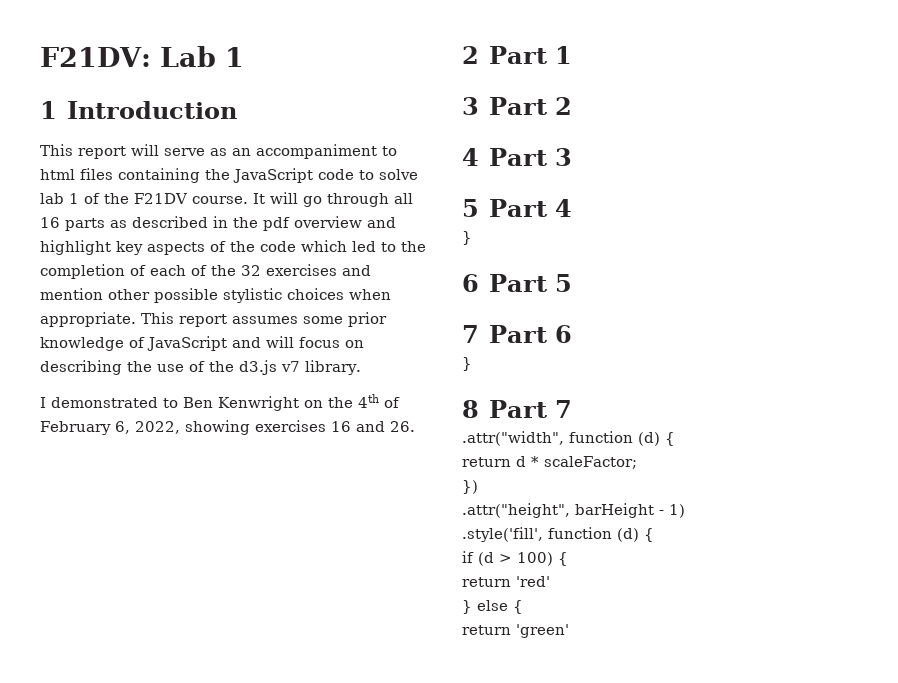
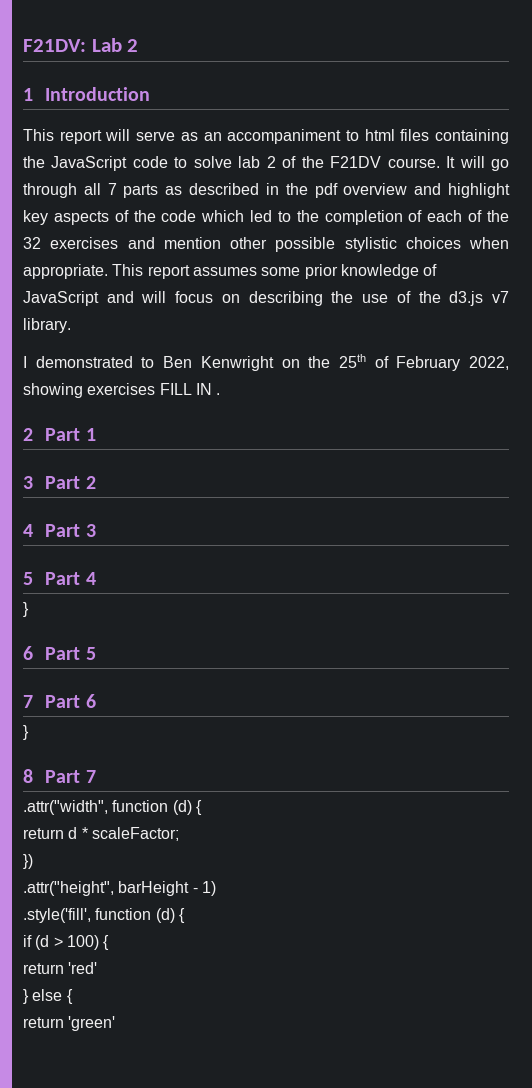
- F21DV: Lab 1
+ F21DV: Lab 2
- This report will serve as an accompaniment to html files containing the JavaScript code to solve lab 1 of the F21DV course.
+ This report will serve as an accompaniment to html files containing the JavaScript code to solve lab 2 of the F21DV course.
- It will go through all 16 parts as described in the pdf overview and highlight key aspects of the code which led to the completion of each of the 32 exercises and mention other possible stylistic choices when appropriate.
+ It will go through all 7 parts as described in the pdf overview and highlight key aspects of the code which led to the completion of each of the 32 exercises and mention other possible stylistic choices when appropriate.
- I demonstrated to Ben Kenwright on the 4th of February 6, 2022, showing exercises 16 and 26.
+ I demonstrated to Ben Kenwright on the 25th of February 2022, showing exercises FILL IN .

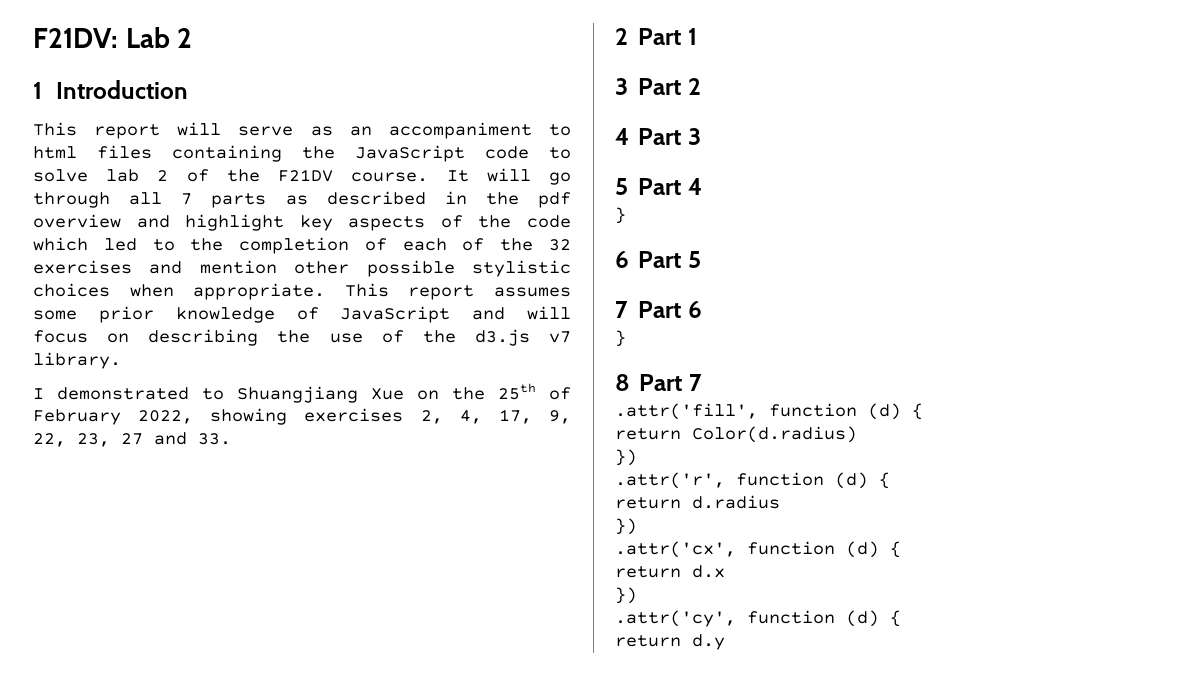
- I demonstrated to Ben Kenwright on the 25th of February 2022, showing exercises FILL IN .
+ I demonstrated to Shuangjiang Xue on the 25th of February 2022, showing exercises 2, 4, 17, 9, 22, 23, 27 and 33.
- .attr("width", function (d) {
- return d * scaleFactor;
+ .attr('fill', function (d) {
+ return Color(d.radius)
  })
- .attr("height", barHeight - 1)
- .style('fill', function (d) {
- if (d > 100) {
- return 'red'
- } else {
- return 'green'
+ .attr('r', function (d) {
+ return d.radius
+ })
+ .attr('cx', function (d) {
+ return d.x
+ })
+ .attr('cy', function (d) {
+ return d.y

